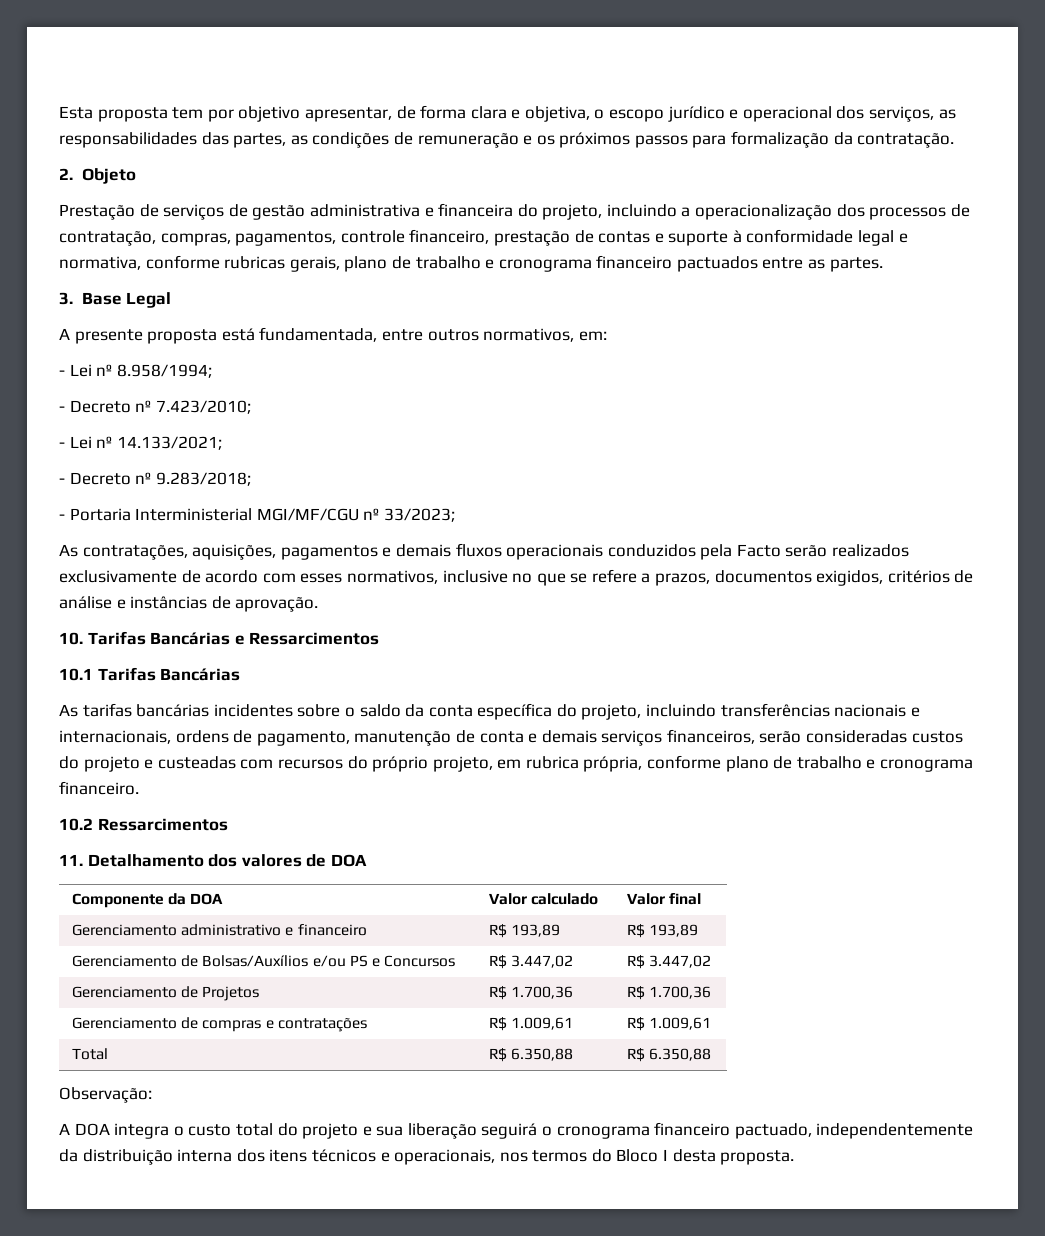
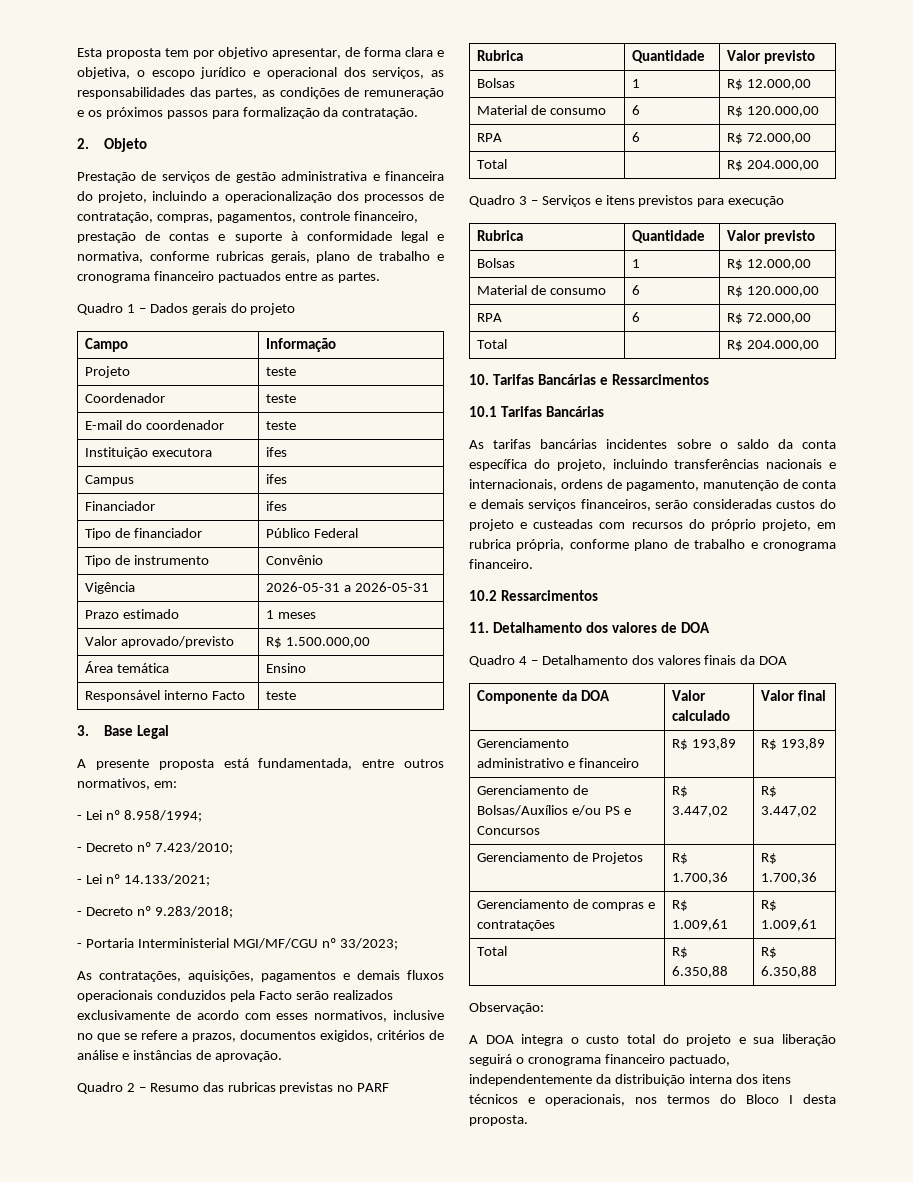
+ Quadro 1 – Dados gerais do projeto
+ Campo | Informação
+ Projeto | teste
+ Coordenador | teste
+ E-mail do coordenador | teste
+ Instituição executora | ifes
+ Campus | ifes
+ Financiador | ifes
+ Tipo de financiador | Público Federal
+ Tipo de instrumento | Convênio
+ Vigência | 2026-05-31 a 2026-05-31
+ Prazo estimado | 1 meses
+ Valor aprovado/previsto | R$ 1.500.000,00
+ Área temática | Ensino
+ Responsável interno Facto | teste
+ Quadro 2 – Resumo das rubricas previstas no PARF
+ Rubrica | Quantidade | Valor previsto
+ Bolsas | 1 | R$ 12.000,00
+ Material de consumo | 6 | R$ 120.000,00
+ RPA | 6 | R$ 72.000,00
+ Total | | R$ 204.000,00
+ Quadro 3 – Serviços e itens previstos para execução
+ Rubrica | Quantidade | Valor previsto
+ Bolsas | 1 | R$ 12.000,00
+ Material de consumo | 6 | R$ 120.000,00
+ RPA | 6 | R$ 72.000,00
+ Total | | R$ 204.000,00
+ Quadro 4 – Detalhamento dos valores finais da DOA

